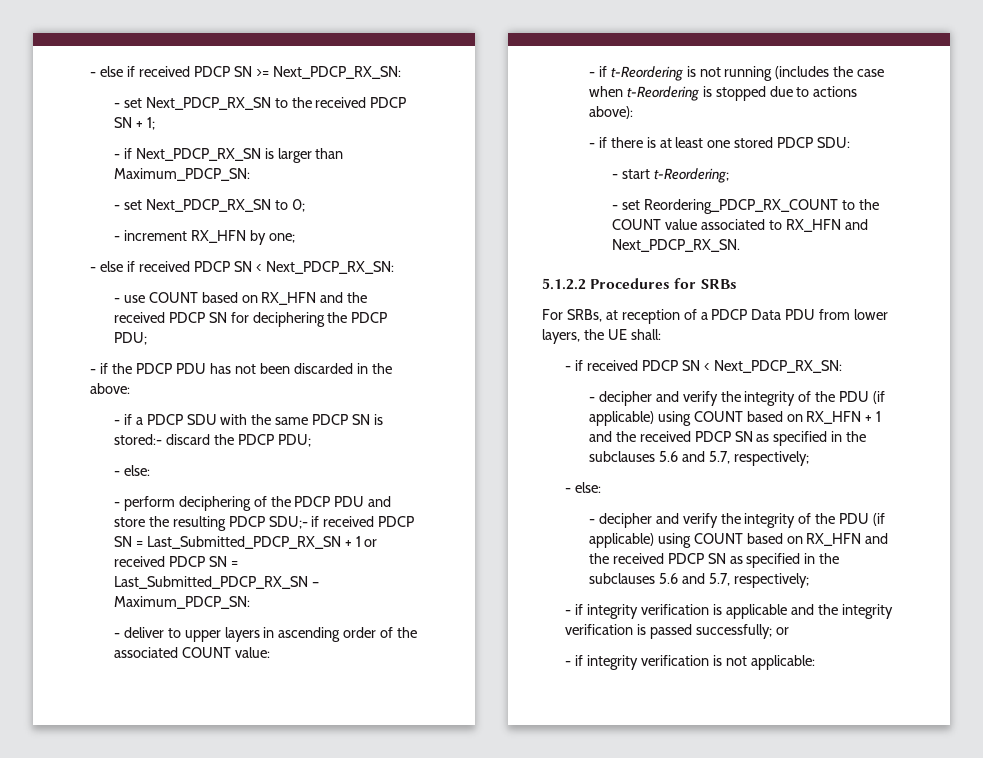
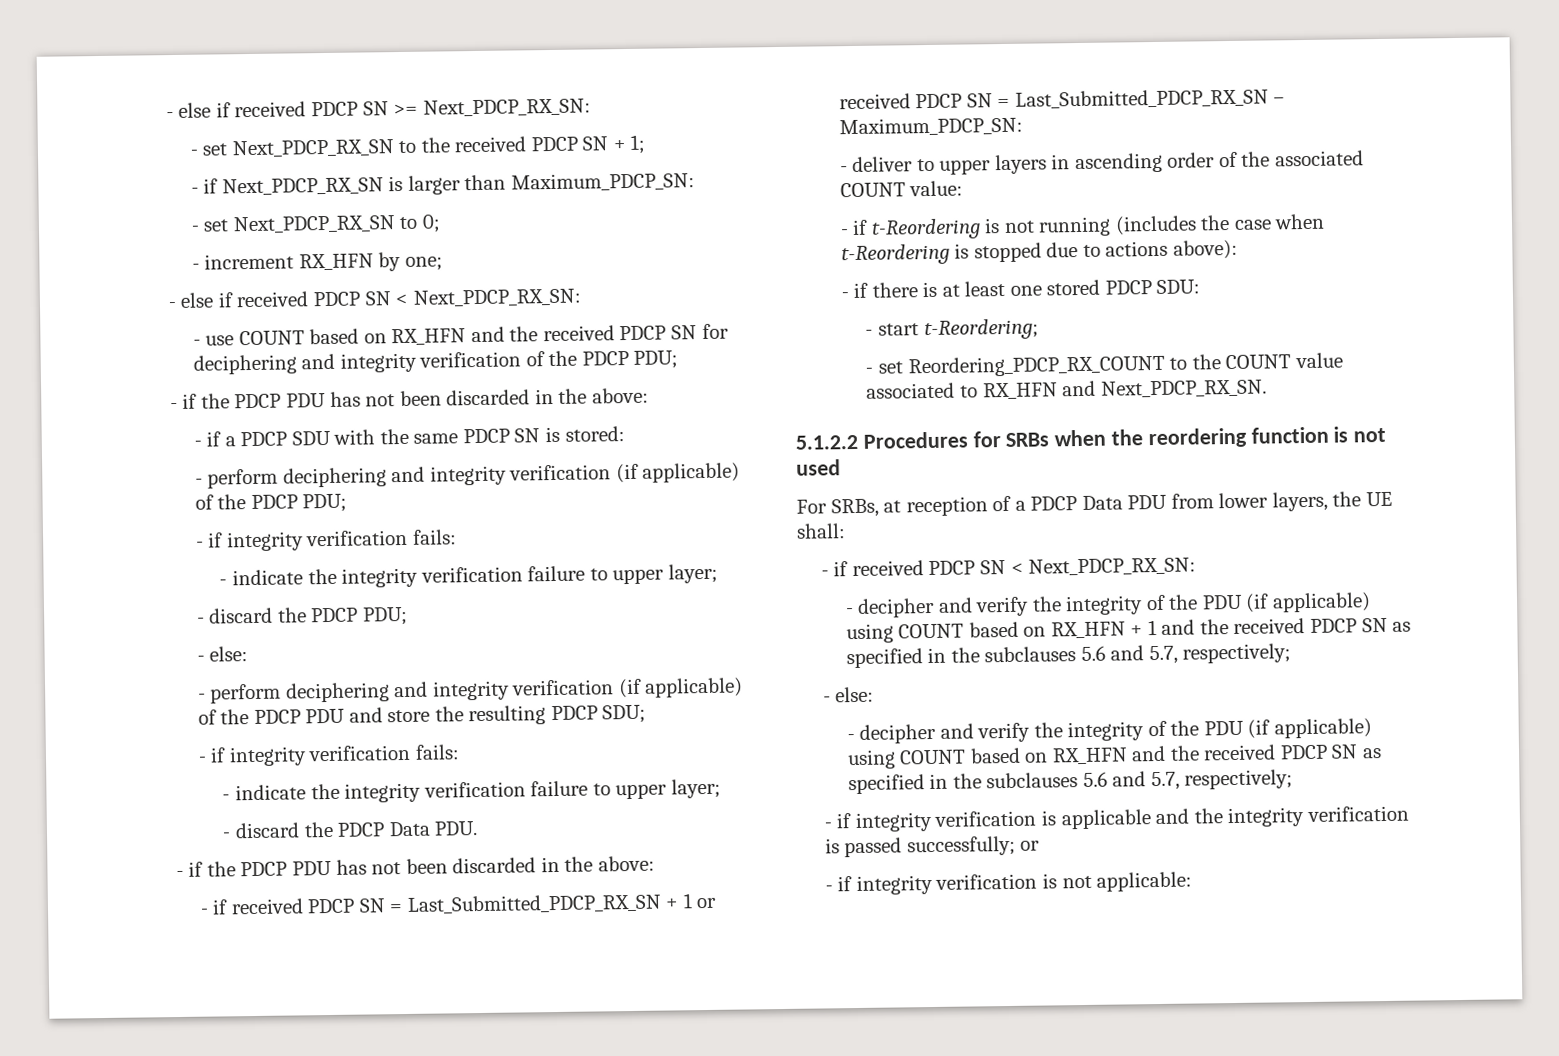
- - use COUNT based on RX_HFN and the received PDCP SN for deciphering the PDCP PDU;
+ - use COUNT based on RX_HFN and the received PDCP SN for deciphering and integrity verification of the PDCP PDU;
- - if a PDCP SDU with the same PDCP SN is stored:- discard the PDCP PDU;
+ - if a PDCP SDU with the same PDCP SN is stored:
+ - perform deciphering and integrity verification (if applicable) of the PDCP PDU;
+ - if integrity verification fails:
+ - indicate the integrity verification failure to upper layer;
+ - discard the PDCP PDU;
- - perform deciphering of the PDCP PDU and store the resulting PDCP SDU;- if received PDCP SN = Last_Submitted_PDCP_RX_SN + 1 or received PDCP SN = Last_Submitted_PDCP_RX_SN – Maximum_PDCP_SN:
+ - perform deciphering and integrity verification (if applicable) of the PDCP PDU and store the resulting PDCP SDU;
+ - if integrity verification fails:
+ - indicate the integrity verification failure to upper layer;
+ - discard the PDCP Data PDU.
+ - if the PDCP PDU has not been discarded in the above:
+ - if received PDCP SN = Last_Submitted_PDCP_RX_SN + 1 or received PDCP SN = Last_Submitted_PDCP_RX_SN – Maximum_PDCP_SN:
- 5.1.2.2 Procedures for SRBs
+ 5.1.2.2 Procedures for SRBs when the reordering function is not used

